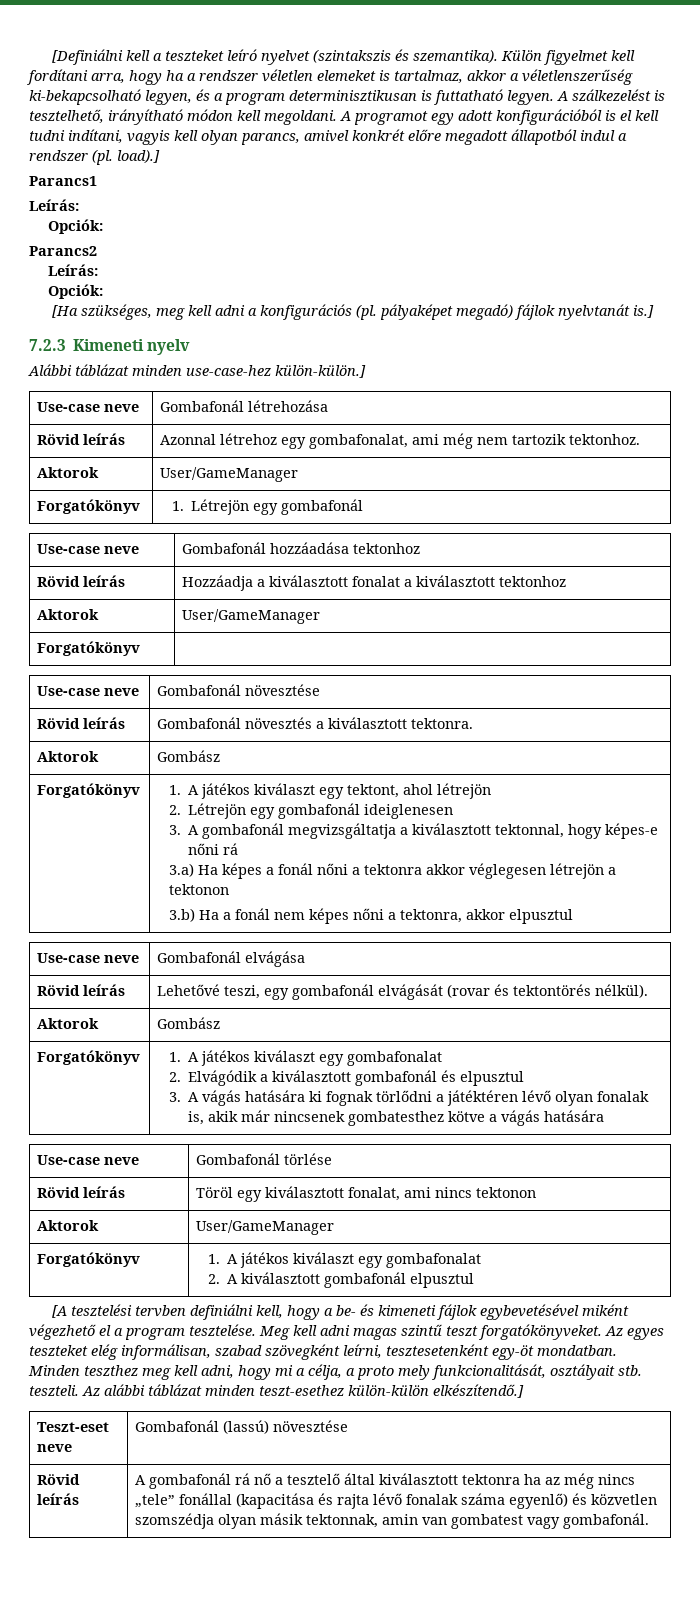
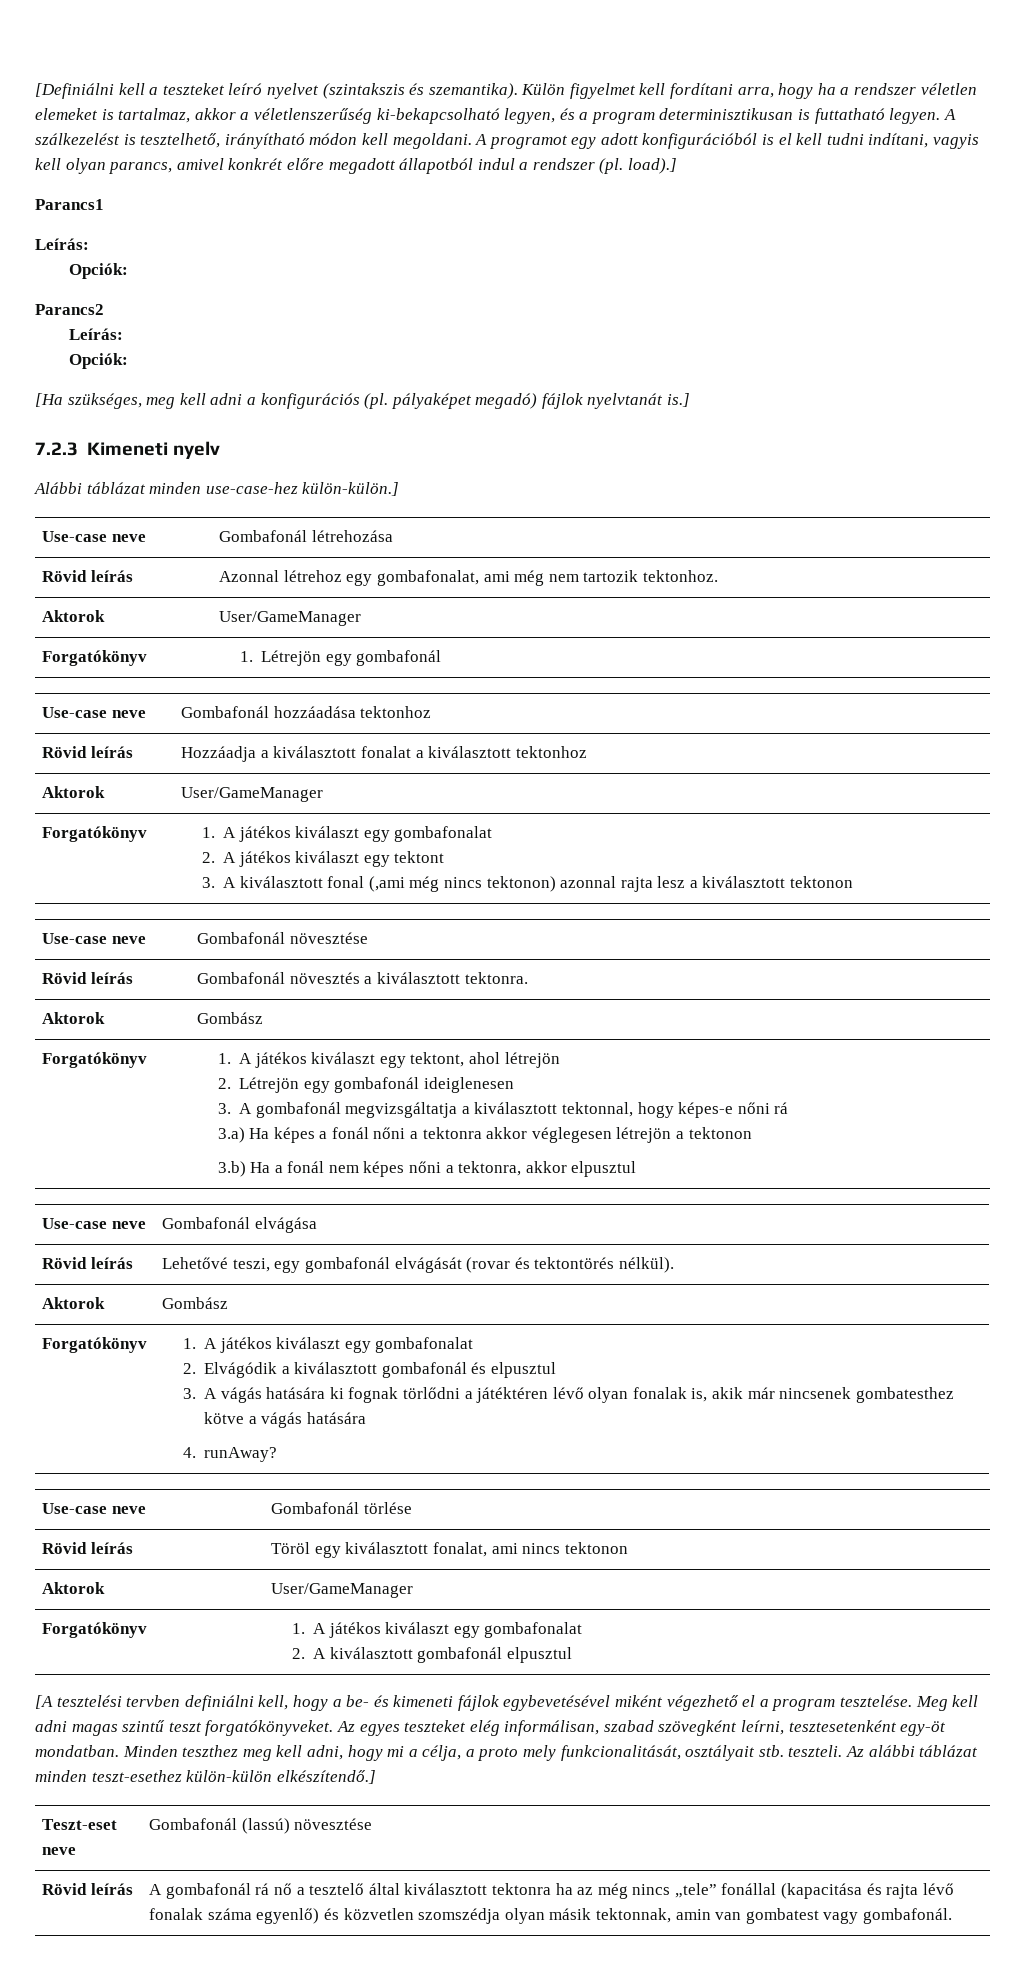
  Rövid leírás | Hozzáadja a kiválasztott fonalat a kiválasztott tektonhoz
  Aktorok | User/GameManager
- Forgatókönyv |
+ Forgatókönyv | 1. A játékos kiválaszt egy gombafonalat
+ 2. A játékos kiválaszt egy tektont
+ 3. A kiválasztott fonal (,ami még nincs tektonon) azonnal rajta lesz a kiválasztott tektonon
  Rövid leírás | Lehetővé teszi, egy gombafonál elvágását (rovar és tektontörés nélkül).
  Aktorok | Gombász
  Forgatókönyv | 1. A játékos kiválaszt egy gombafonalat
  2. Elvágódik a kiválasztott gombafonál és elpusztul
  3. A vágás hatására ki fognak törlődni a játéktéren lévő olyan fonalak is, akik már nincsenek gombatesthez kötve a vágás hatására
+ 4. runAway?

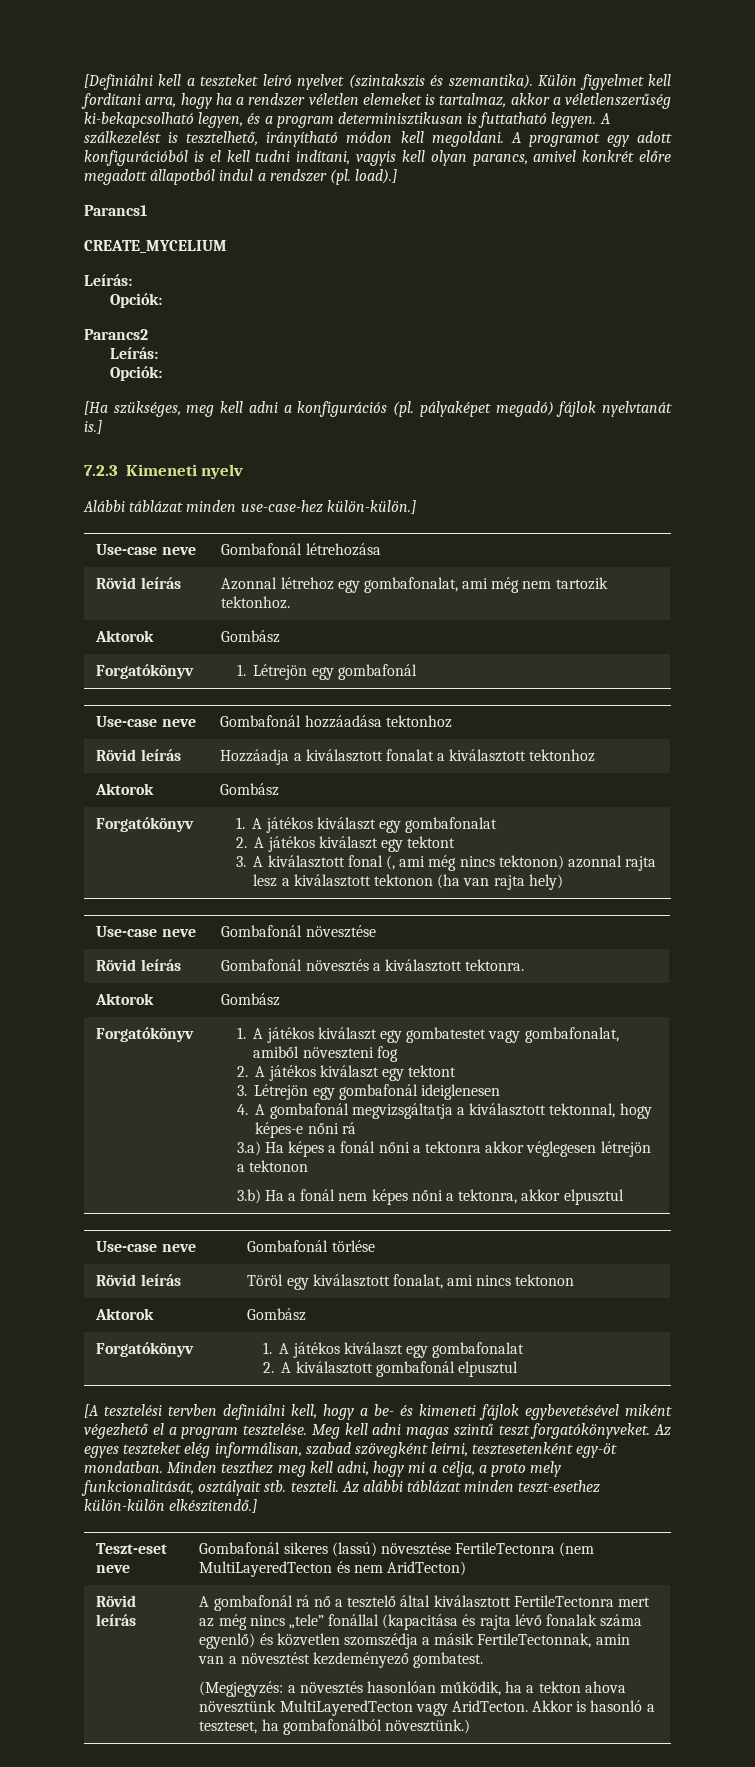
+ CREATE_MYCELIUM
  Rövid leírás | Azonnal létrehoz egy gombafonalat, ami még nem tartozik tektonhoz.
- Aktorok | User/GameManager
+ Aktorok | Gombász
  Rövid leírás | Hozzáadja a kiválasztott fonalat a kiválasztott tektonhoz
- Aktorok | User/GameManager
+ Aktorok | Gombász
  Forgatókönyv | 1. A játékos kiválaszt egy gombafonalat
  2. A játékos kiválaszt egy tektont
- 3. A kiválasztott fonal (,ami még nincs tektonon) azonnal rajta lesz a kiválasztott tektonon
+ 3. A kiválasztott fonal (, ami még nincs tektonon) azonnal rajta lesz a kiválasztott tektonon (ha van rajta hely)
- 1. A játékos kiválaszt egy tektont, ahol létrejön
- 2. Létrejön egy gombafonál ideiglenesen
+ 1. A játékos kiválaszt egy gombatestet vagy gombafonalat, amiből növeszteni fog
+ 2. A játékos kiválaszt egy tektont
+ 3. Létrejön egy gombafonál ideiglenesen
- 3. A gombafonál megvizsgáltatja a kiválasztott tektonnal, hogy képes-e nőni rá
+ 4. A gombafonál megvizsgáltatja a kiválasztott tektonnal, hogy képes-e nőni rá
- Use-case neve | Gombafonál elvágása
- Rövid leírás | Lehetővé teszi, egy gombafonál elvágását (rovar és tektontörés nélkül).
- Aktorok | Gombász
- Forgatókönyv | 1. A játékos kiválaszt egy gombafonalat
- 2. Elvágódik a kiválasztott gombafonál és elpusztul
- 3. A vágás hatására ki fognak törlődni a játéktéren lévő olyan fonalak is, akik már nincsenek gombatesthez kötve a vágás hatására
- 4. runAway?
  Rövid leírás | Töröl egy kiválasztott fonalat, ami nincs tektonon
- Aktorok | User/GameManager
+ Aktorok | Gombász
- Teszt-eset neve | Gombafonál (lassú) növesztése
+ Teszt-eset neve | Gombafonál sikeres (lassú) növesztése FertileTectonra (nem MultiLayeredTecton és nem AridTecton)
- A gombafonál rá nő a tesztelő által kiválasztott tektonra ha az még nincs „tele” fonállal (kapacitása és rajta lévő fonalak száma egyenlő) és közvetlen szomszédja olyan másik tektonnak, amin van gombatest vagy gombafonál.
+ A gombafonál rá nő a tesztelő által kiválasztott FertileTectonra mert az még nincs „tele” fonállal (kapacitása és rajta lévő fonalak száma egyenlő) és közvetlen szomszédja a másik FertileTectonnak, amin van a növesztést kezdeményező gombatest.
+ (Megjegyzés: a növesztés hasonlóan működik, ha a tekton ahova növesztünk MultiLayeredTecton vagy AridTecton. Akkor is hasonló a teszteset, ha gombafonálból növesztünk.)

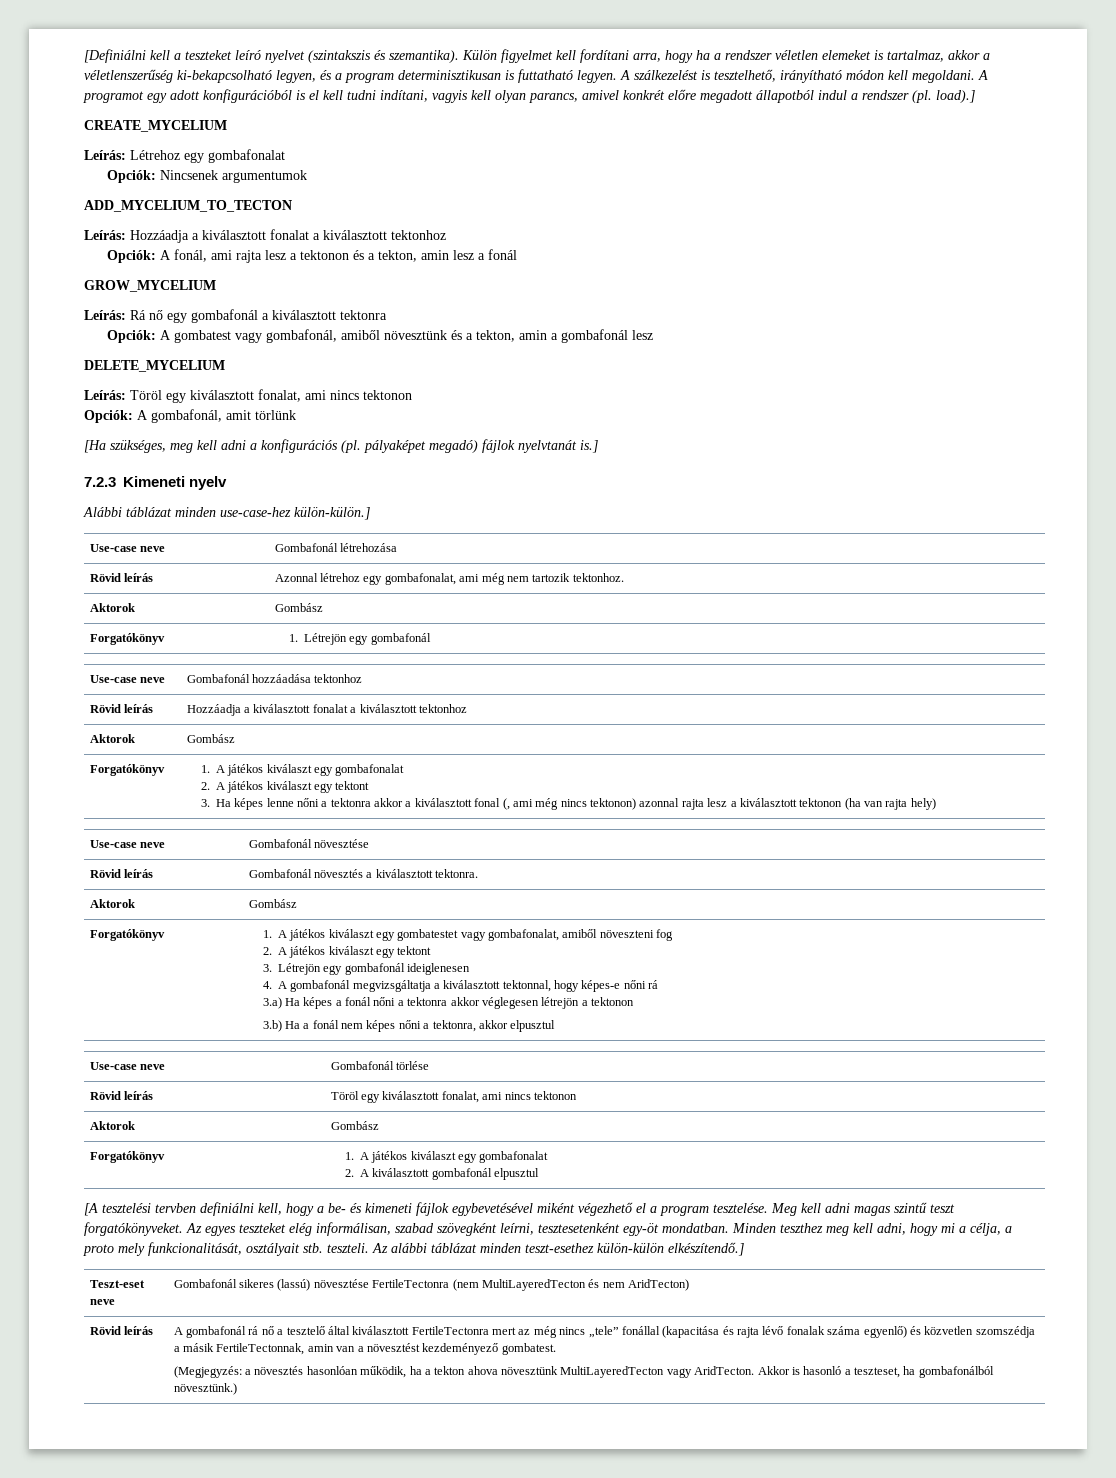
- Parancs1
  CREATE_MYCELIUM
- Leírás:
- Opciók:
- Parancs2
- Leírás:
- Opciók:
+ Leírás: Létrehoz egy gombafonalat
+ Opciók: Nincsenek argumentumok
+ ADD_MYCELIUM_TO_TECTON
+ Leírás: Hozzáadja a kiválasztott fonalat a kiválasztott tektonhoz
+ Opciók: A fonál, ami rajta lesz a tektonon és a tekton, amin lesz a fonál
+ GROW_MYCELIUM
+ Leírás: Rá nő egy gombafonál a kiválasztott tektonra
+ Opciók: A gombatest vagy gombafonál, amiből növesztünk és a tekton, amin a gombafonál lesz
+ DELETE_MYCELIUM
+ Leírás: Töröl egy kiválasztott fonalat, ami nincs tektonon
+ Opciók: A gombafonál, amit törlünk
  Rövid leírás | Hozzáadja a kiválasztott fonalat a kiválasztott tektonhoz
  Aktorok | Gombász
  Forgatókönyv | 1. A játékos kiválaszt egy gombafonalat
  2. A játékos kiválaszt egy tektont
- 3. A kiválasztott fonal (, ami még nincs tektonon) azonnal rajta lesz a kiválasztott tektonon (ha van rajta hely)
+ 3. Ha képes lenne nőni a tektonra akkor a kiválasztott fonal (, ami még nincs tektonon) azonnal rajta lesz a kiválasztott tektonon (ha van rajta hely)

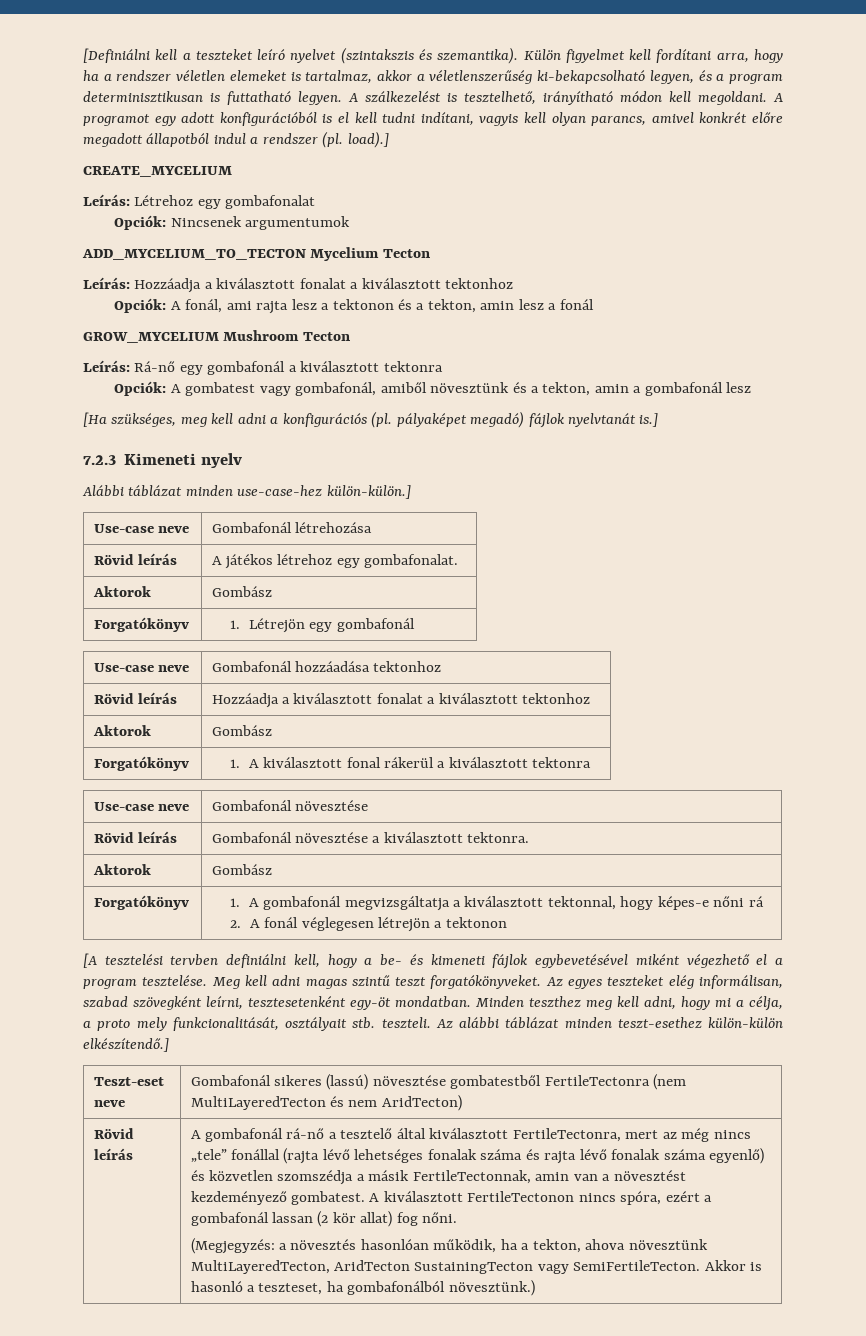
- ADD_MYCELIUM_TO_TECTON
+ ADD_MYCELIUM_TO_TECTON Mycelium Tecton
- GROW_MYCELIUM
- Leírás: Rá nő egy gombafonál a kiválasztott tektonra
+ GROW_MYCELIUM Mushroom Tecton
+ Leírás: Rá-nő egy gombafonál a kiválasztott tektonra
- DELETE_MYCELIUM
- Leírás: Töröl egy kiválasztott fonalat, ami nincs tektonon
- Opciók: A gombafonál, amit törlünk
- Rövid leírás | Azonnal létrehoz egy gombafonalat, ami még nem tartozik tektonhoz.
+ Rövid leírás | A játékos létrehoz egy gombafonalat.
  Rövid leírás | Hozzáadja a kiválasztott fonalat a kiválasztott tektonhoz
  Aktorok | Gombász
- Forgatókönyv | 1. A játékos kiválaszt egy gombafonalat
- 2. A játékos kiválaszt egy tektont
- 3. Ha képes lenne nőni a tektonra akkor a kiválasztott fonal (, ami még nincs tektonon) azonnal rajta lesz a kiválasztott tektonon (ha van rajta hely)
+ Forgatókönyv | 1. A kiválasztott fonal rákerül a kiválasztott tektonra
- Rövid leírás | Gombafonál növesztés a kiválasztott tektonra.
+ Rövid leírás | Gombafonál növesztése a kiválasztott tektonra.
- 1. A játékos kiválaszt egy gombatestet vagy gombafonalat, amiből növeszteni fog
- 2. A játékos kiválaszt egy tektont
- 3. Létrejön egy gombafonál ideiglenesen
- 4. A gombafonál megvizsgáltatja a kiválasztott tektonnal, hogy képes-e nőni rá
+ 1. A gombafonál megvizsgáltatja a kiválasztott tektonnal, hogy képes-e nőni rá
- 3.a) Ha képes a fonál nőni a tektonra akkor véglegesen létrejön a tektonon
- 3.b) Ha a fonál nem képes nőni a tektonra, akkor elpusztul
- Use-case neve | Gombafonál törlése
- Rövid leírás | Töröl egy kiválasztott fonalat, ami nincs tektonon
- Aktorok | Gombász
- Forgatókönyv | 1. A játékos kiválaszt egy gombafonalat
- 2. A kiválasztott gombafonál elpusztul
+ 2. A fonál véglegesen létrejön a tektonon
- Teszt-eset neve | Gombafonál sikeres (lassú) növesztése FertileTectonra (nem MultiLayeredTecton és nem AridTecton)
+ Teszt-eset neve | Gombafonál sikeres (lassú) növesztése gombatestből FertileTectonra (nem MultiLayeredTecton és nem AridTecton)
- A gombafonál rá nő a tesztelő által kiválasztott FertileTectonra mert az még nincs „tele” fonállal (kapacitása és rajta lévő fonalak száma egyenlő) és közvetlen szomszédja a másik FertileTectonnak, amin van a növesztést kezdeményező gombatest.
+ A gombafonál rá-nő a tesztelő által kiválasztott FertileTectonra, mert az még nincs „tele” fonállal (rajta lévő lehetséges fonalak száma és rajta lévő fonalak száma egyenlő) és közvetlen szomszédja a másik FertileTectonnak, amin van a növesztést kezdeményező gombatest. A kiválasztott FertileTectonon nincs spóra, ezért a gombafonál lassan (2 kör allat) fog nőni.
- (Megjegyzés: a növesztés hasonlóan működik, ha a tekton ahova növesztünk MultiLayeredTecton vagy AridTecton.
+ (Megjegyzés: a növesztés hasonlóan működik, ha a tekton, ahova növesztünk MultiLayeredTecton, AridTecton SustainingTecton vagy SemiFertileTecton.

